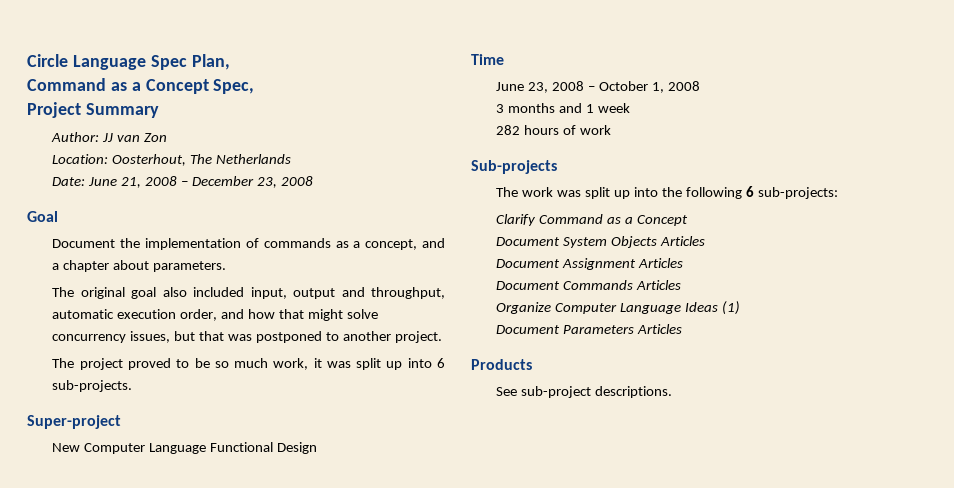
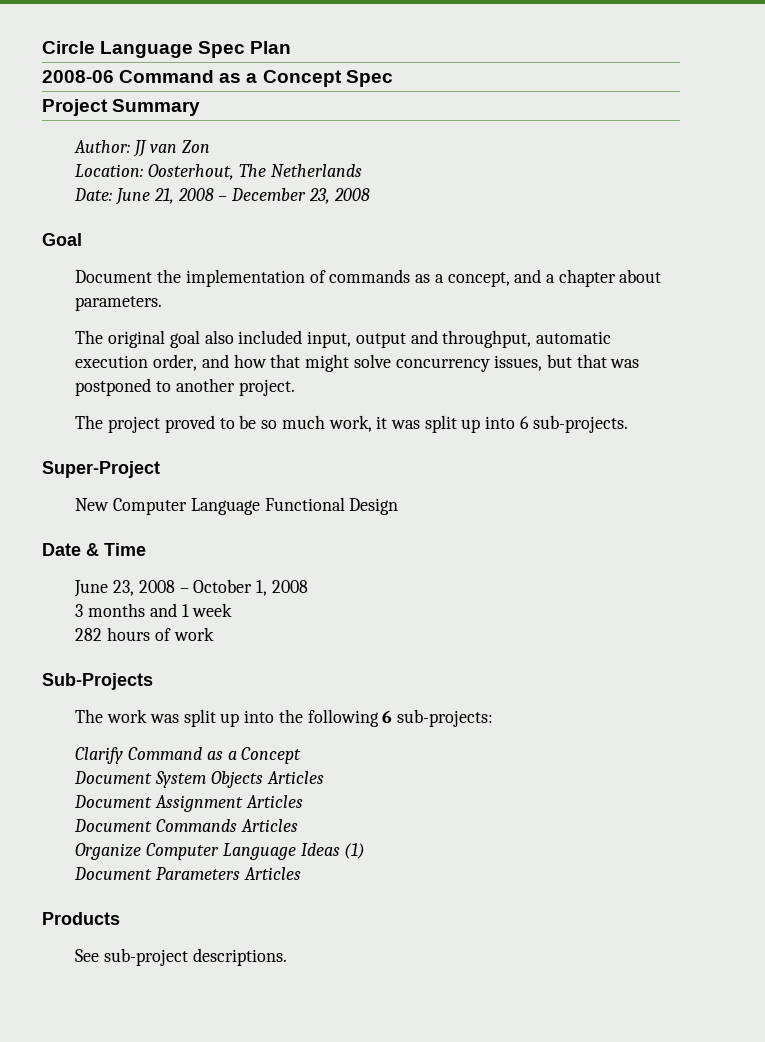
- Circle Language Spec Plan,
- Command as a Concept Spec,
+ Circle Language Spec Plan
+ 2008-06 Command as a Concept Spec
- Super-project
+ Super-Project
- Time
+ Date & Time
- Sub-projects
+ Sub-Projects

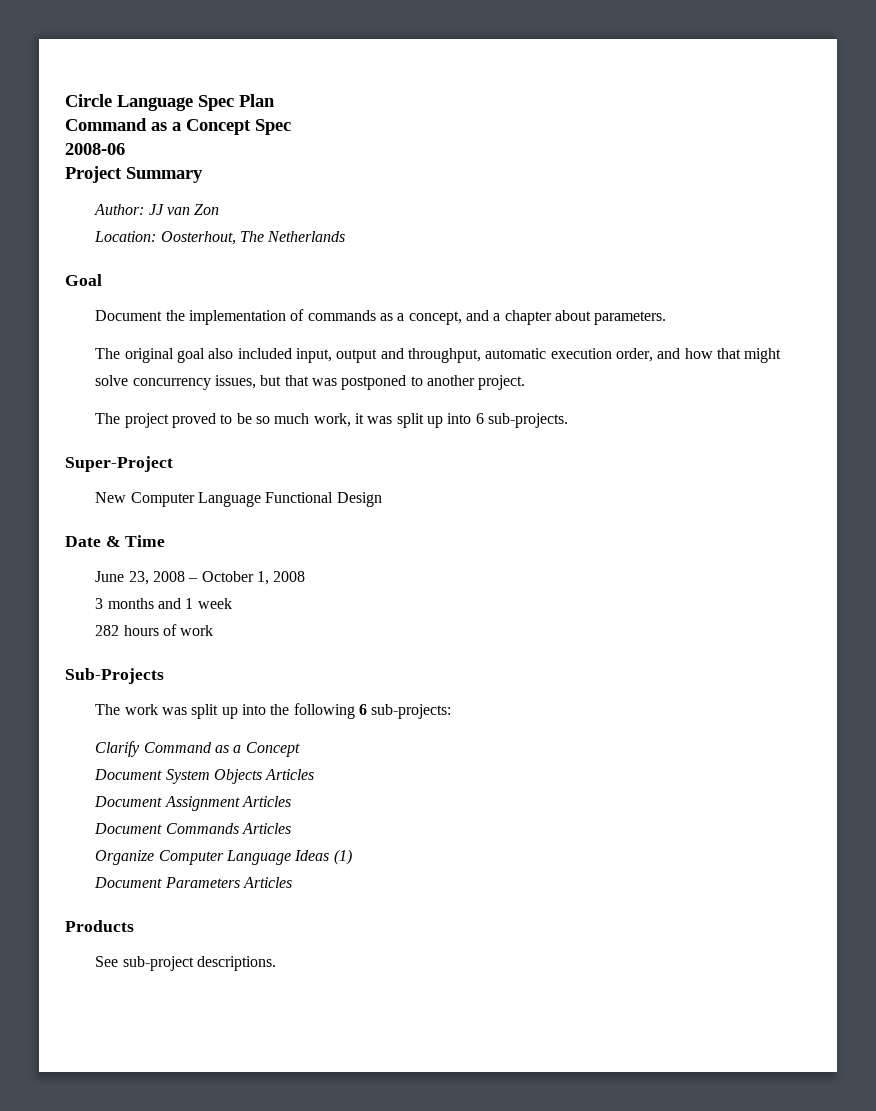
- 2008-06 Command as a Concept Spec
+ Command as a Concept Spec
+ 2008-06
- Date: June 21, 2008 – December 23, 2008

